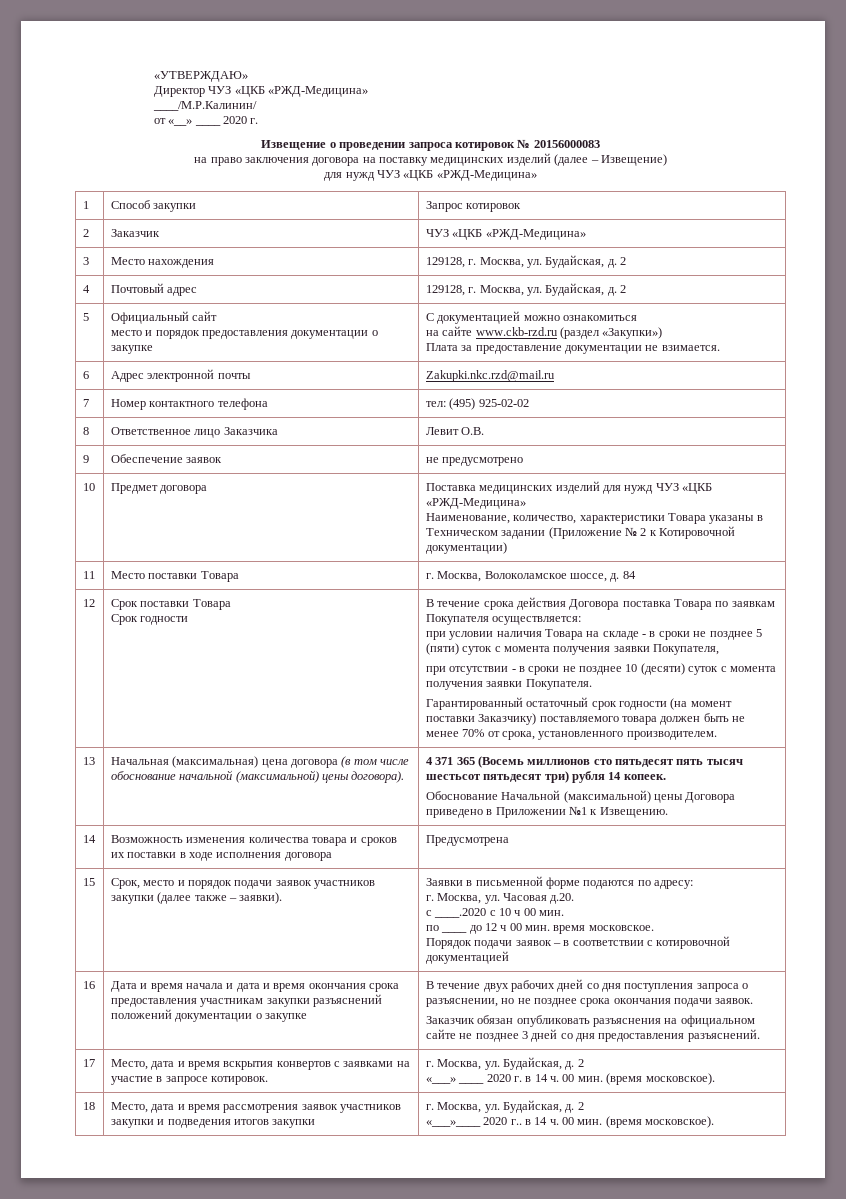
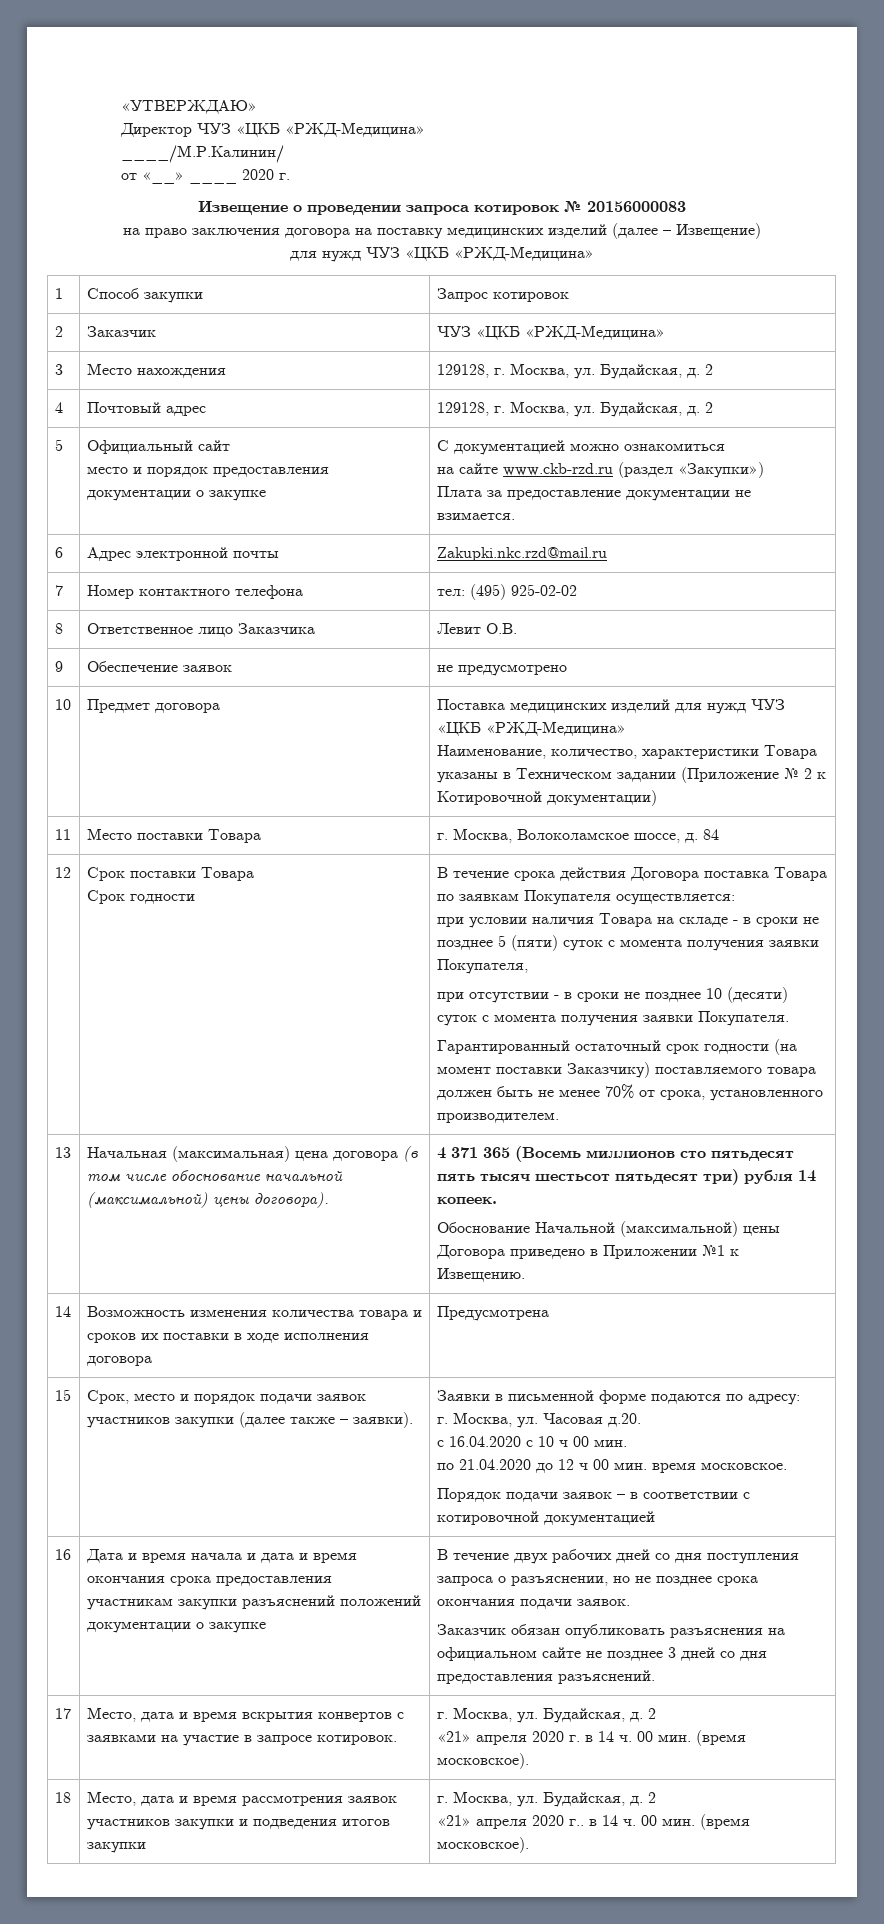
- с ____.2020 с 10 ч 00 мин.
+ с 16.04.2020 с 10 ч 00 мин.
- по ____ до 12 ч 00 мин. время московское.
+ по 21.04.2020 до 12 ч 00 мин. время московское.
  17 | Место, дата и время вскрытия конвертов с заявками на участие в запросе котировок. | г. Москва, ул. Будайская, д. 2
- «___» ____ 2020 г. в 14 ч. 00 мин. (время московское).
+ «21» апреля 2020 г. в 14 ч. 00 мин. (время московское).
  18 | Место, дата и время рассмотрения заявок участников закупки и подведения итогов закупки | г. Москва, ул. Будайская, д. 2
- «___»____ 2020 г.. в 14 ч. 00 мин. (время московское).
+ «21» апреля 2020 г.. в 14 ч. 00 мин. (время московское).

